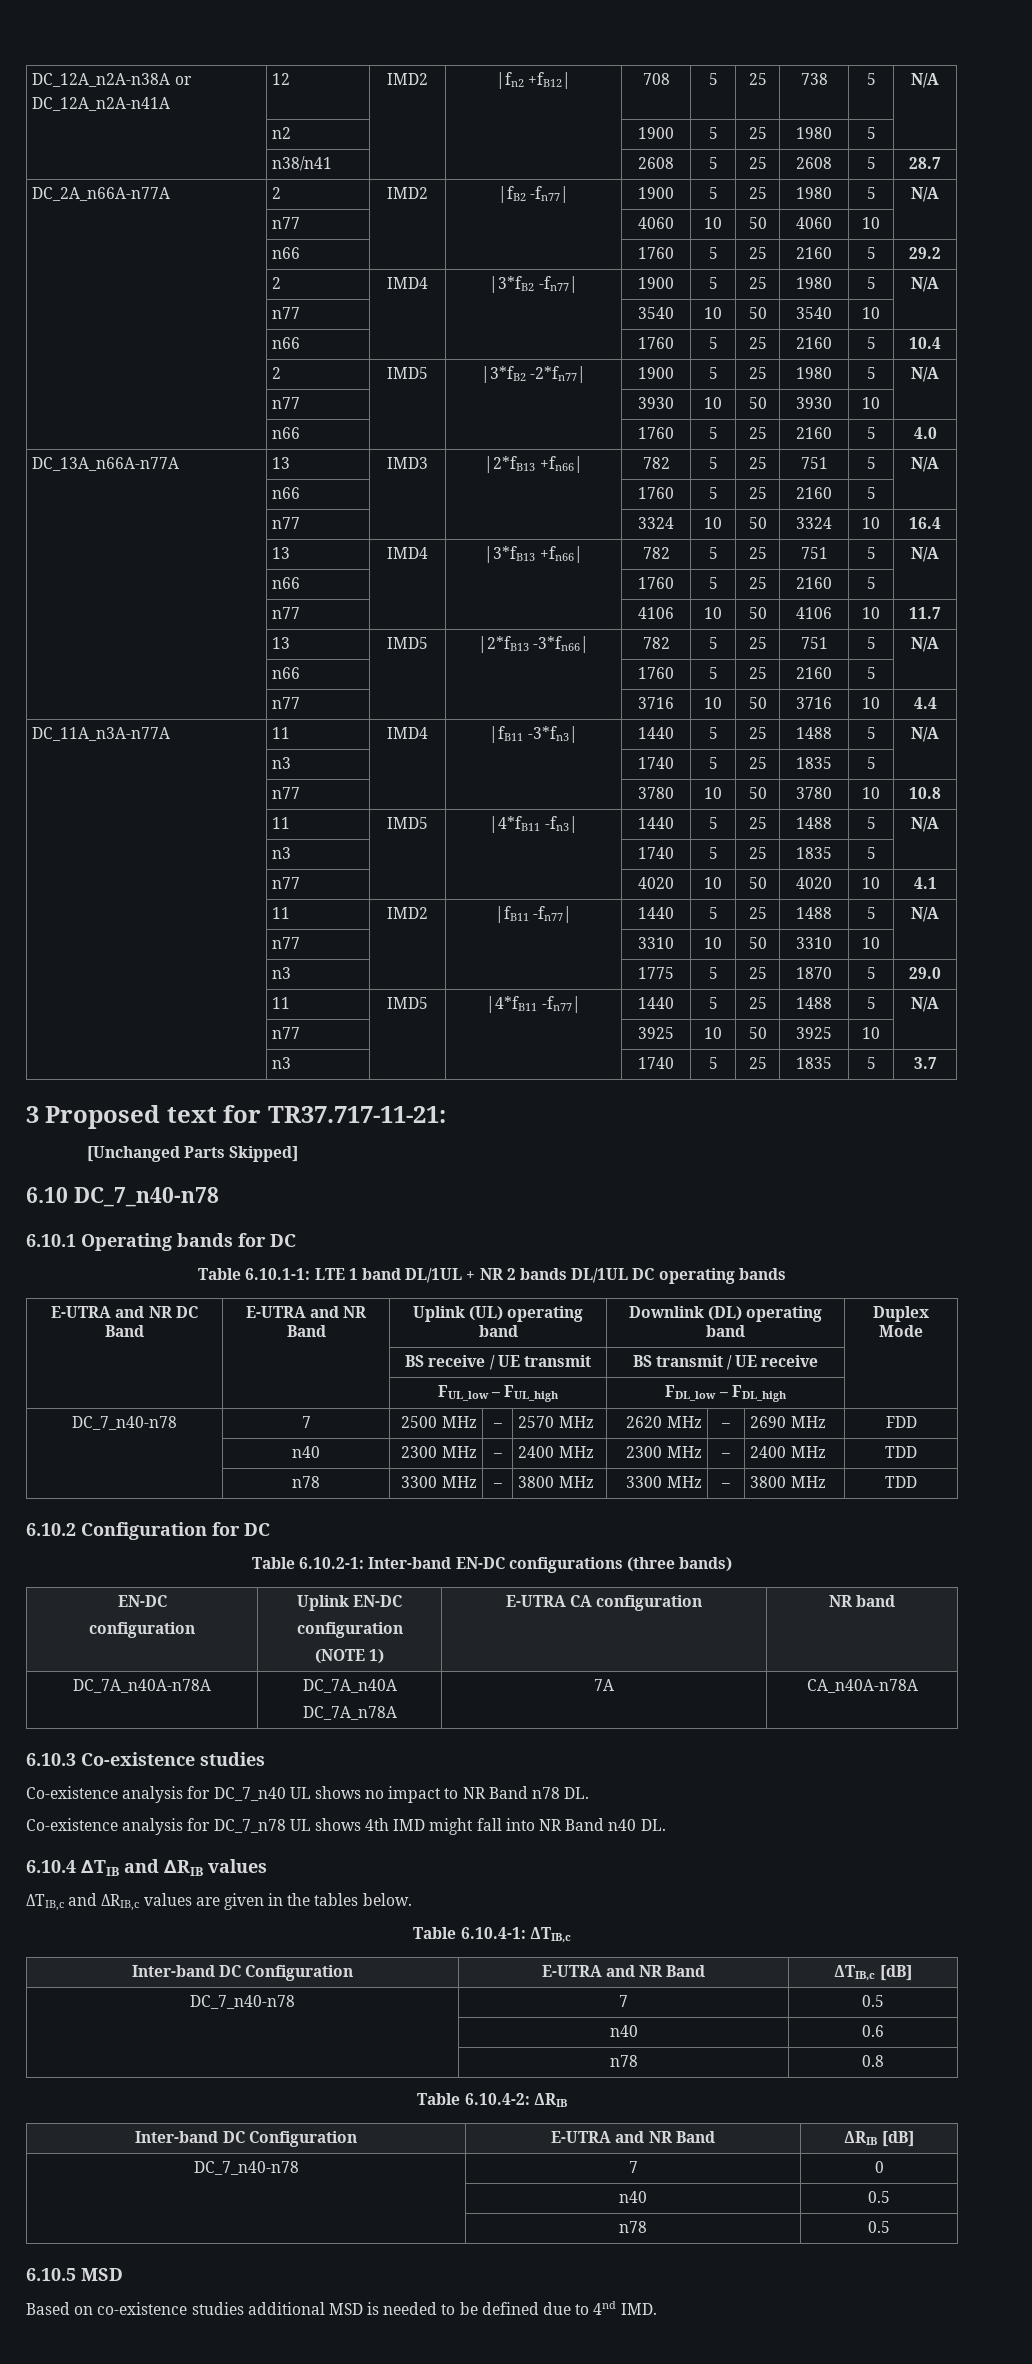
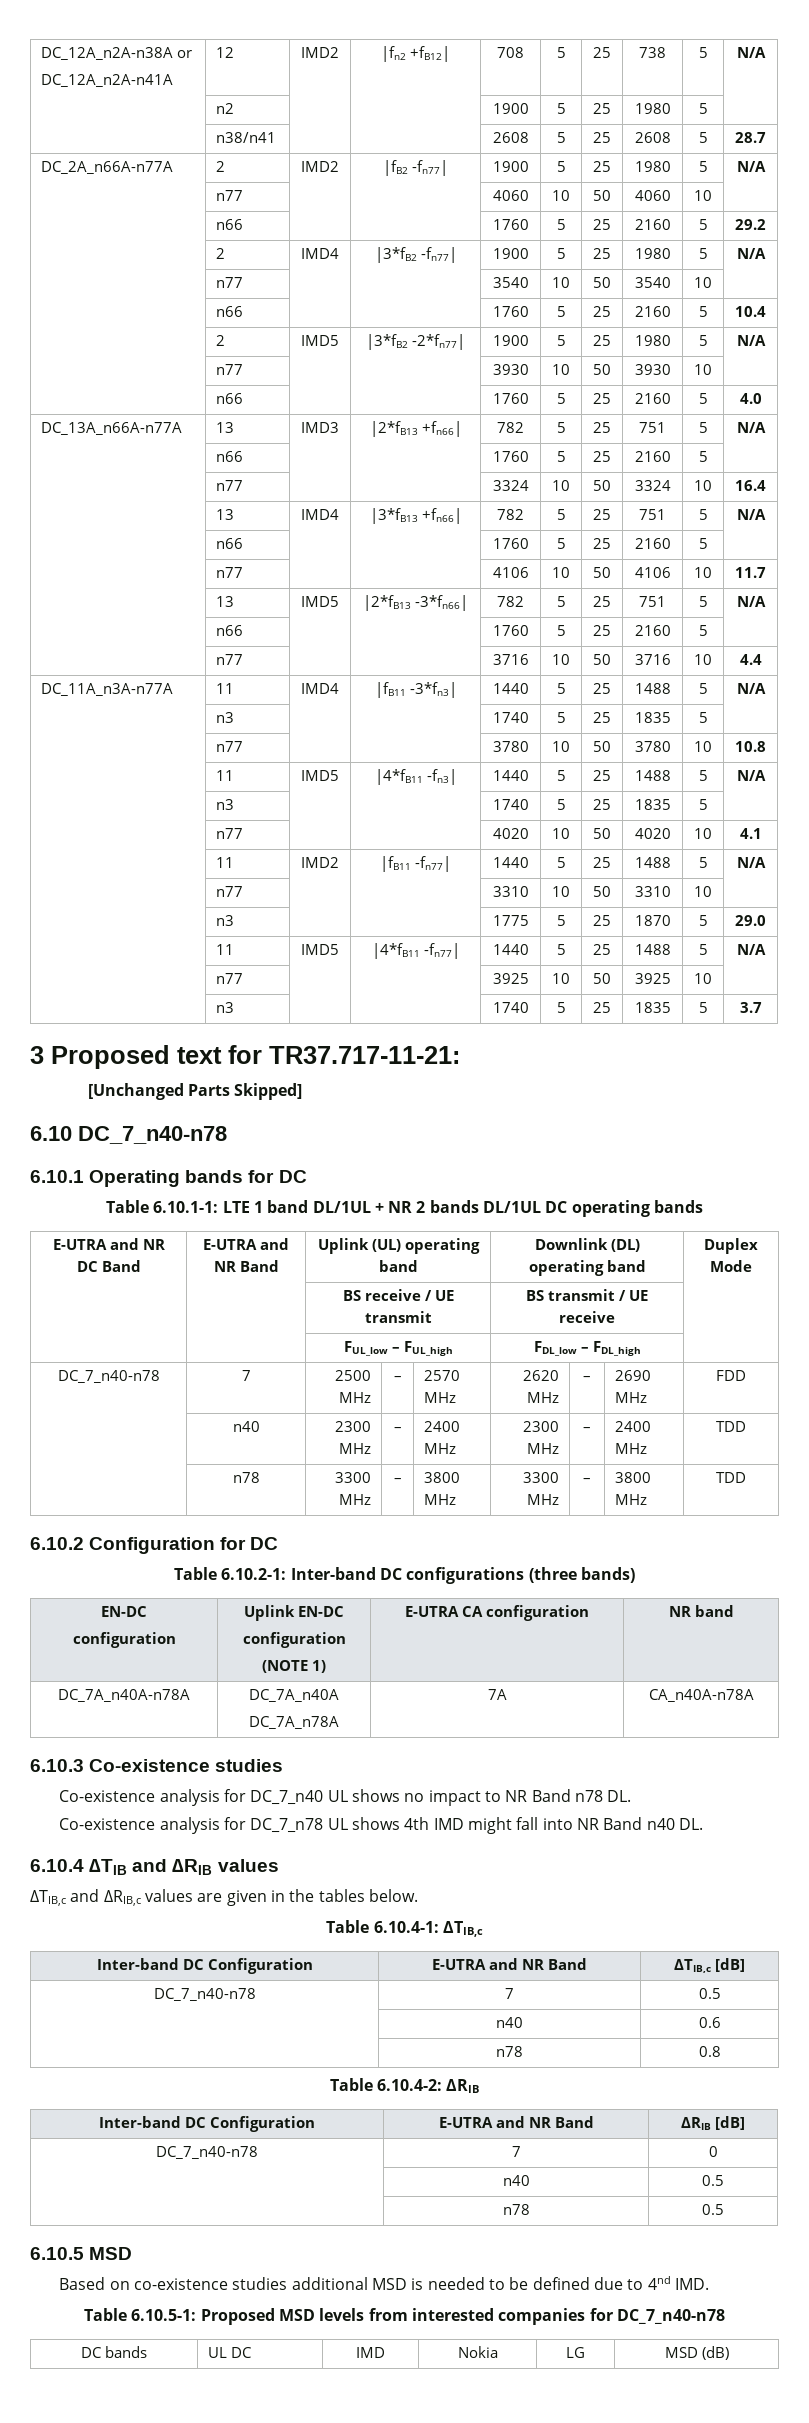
- Table 6.10.2-1: Inter-band EN-DC configurations (three bands)
+ Table 6.10.2-1: Inter-band DC configurations (three bands)
+ Table 6.10.5-1: Proposed MSD levels from interested companies for DC_7_n40-n78
+ DC bands | UL DC | IMD | Nokia | LG | MSD (dB)

